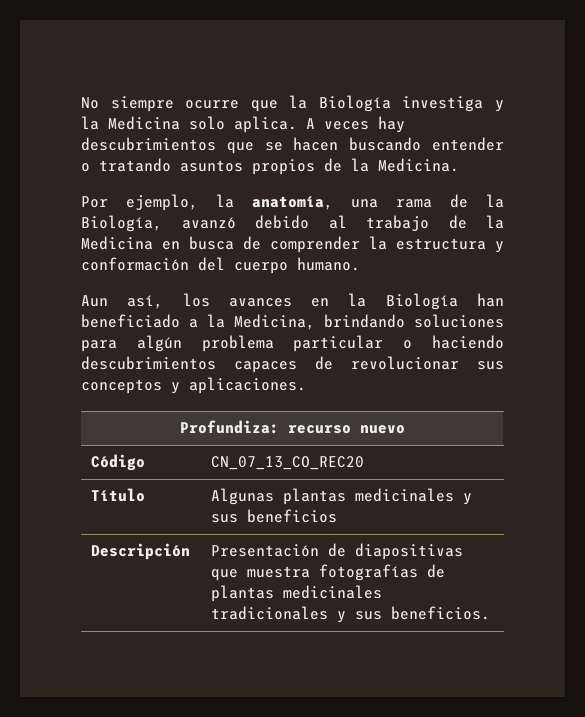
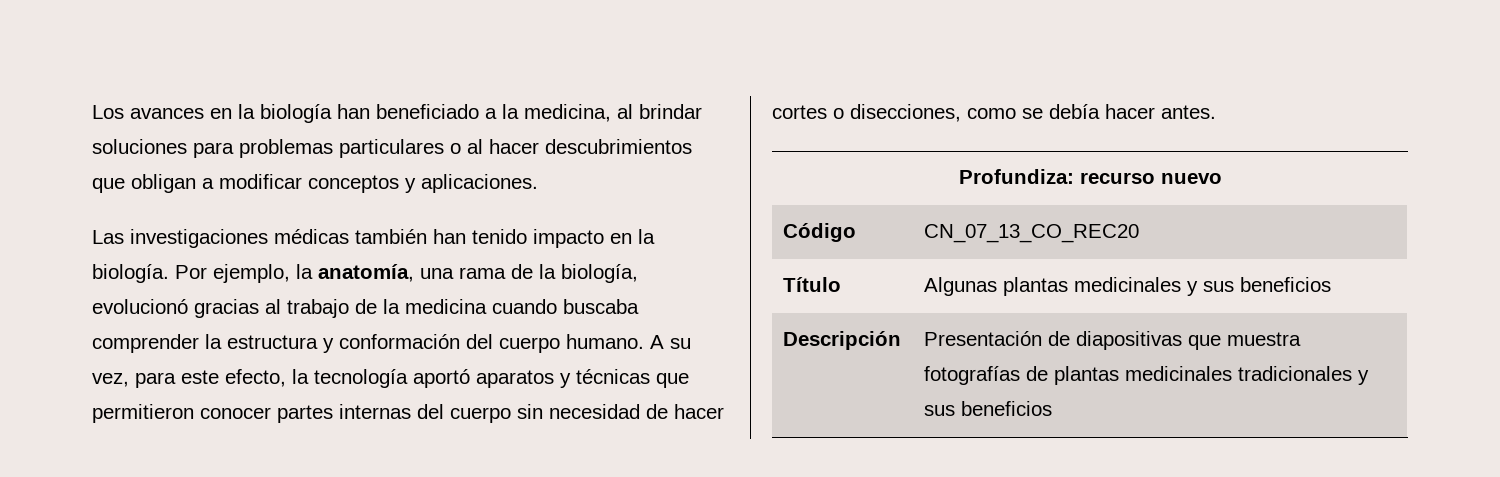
- No siempre ocurre que la Biología investiga y la Medicina solo aplica. A veces hay descubrimientos que se hacen buscando entender o tratando asuntos propios de la Medicina.
- Por ejemplo, la anatomía, una rama de la Biología, avanzó debido al trabajo de la Medicina en busca de comprender la estructura y conformación del cuerpo humano.
- Aun así, los avances en la Biología han beneficiado a la Medicina, brindando soluciones para algún problema particular o haciendo descubrimientos capaces de revolucionar sus conceptos y aplicaciones.
+ Los avances en la biología han beneficiado a la medicina, al brindar soluciones para problemas particulares o al hacer descubrimientos que obligan a modificar conceptos y aplicaciones.
+ Las investigaciones médicas también han tenido impacto en la biología. Por ejemplo, la anatomía, una rama de la biología, evolucionó gracias al trabajo de la medicina cuando buscaba comprender la estructura y conformación del cuerpo humano. A su vez, para este efecto, la tecnología aportó aparatos y técnicas que permitieron conocer partes internas del cuerpo sin necesidad de hacer cortes o disecciones, como se debía hacer antes.
- Descripción | Presentación de diapositivas que muestra fotografías de plantas medicinales tradicionales y sus beneficios.
+ Descripción | Presentación de diapositivas que muestra fotografías de plantas medicinales tradicionales y sus beneficios

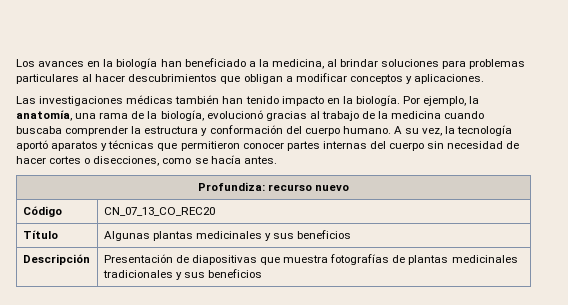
- Los avances en la biología han beneficiado a la medicina, al brindar soluciones para problemas particulares o al hacer descubrimientos que obligan a modificar conceptos y aplicaciones.
+ Los avances en la biología han beneficiado a la medicina, al brindar soluciones para problemas particulares al hacer descubrimientos que obligan a modificar conceptos y aplicaciones.
- A su vez, para este efecto, la tecnología aportó aparatos y técnicas que permitieron conocer partes internas del cuerpo sin necesidad de hacer cortes o disecciones, como se debía hacer antes.
+ A su vez, la tecnología aportó aparatos y técnicas que permitieron conocer partes internas del cuerpo sin necesidad de hacer cortes o disecciones, como se hacía antes.

